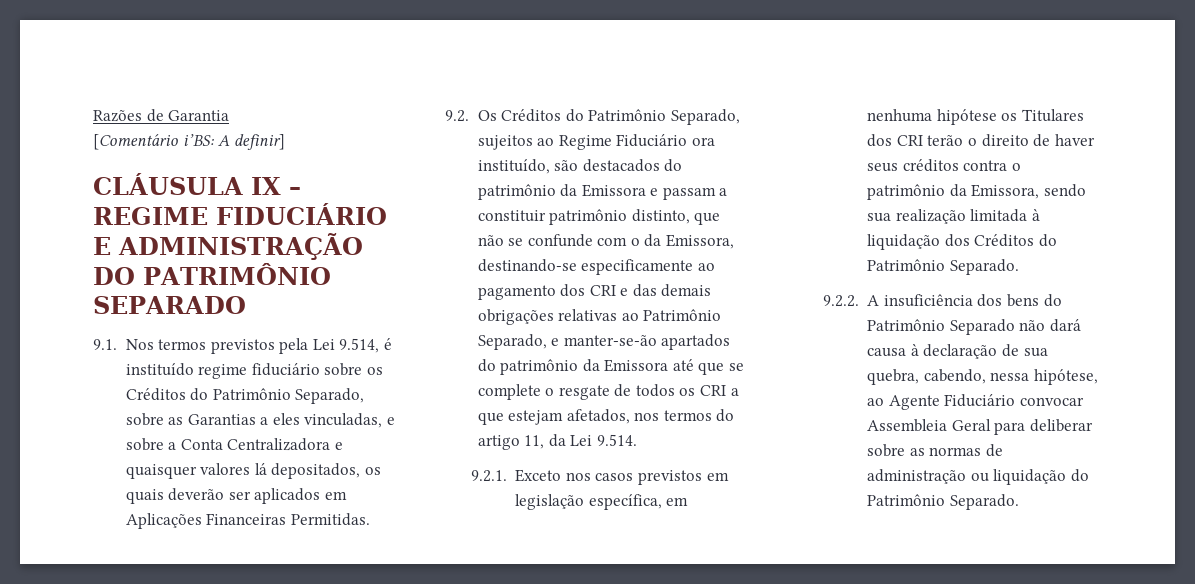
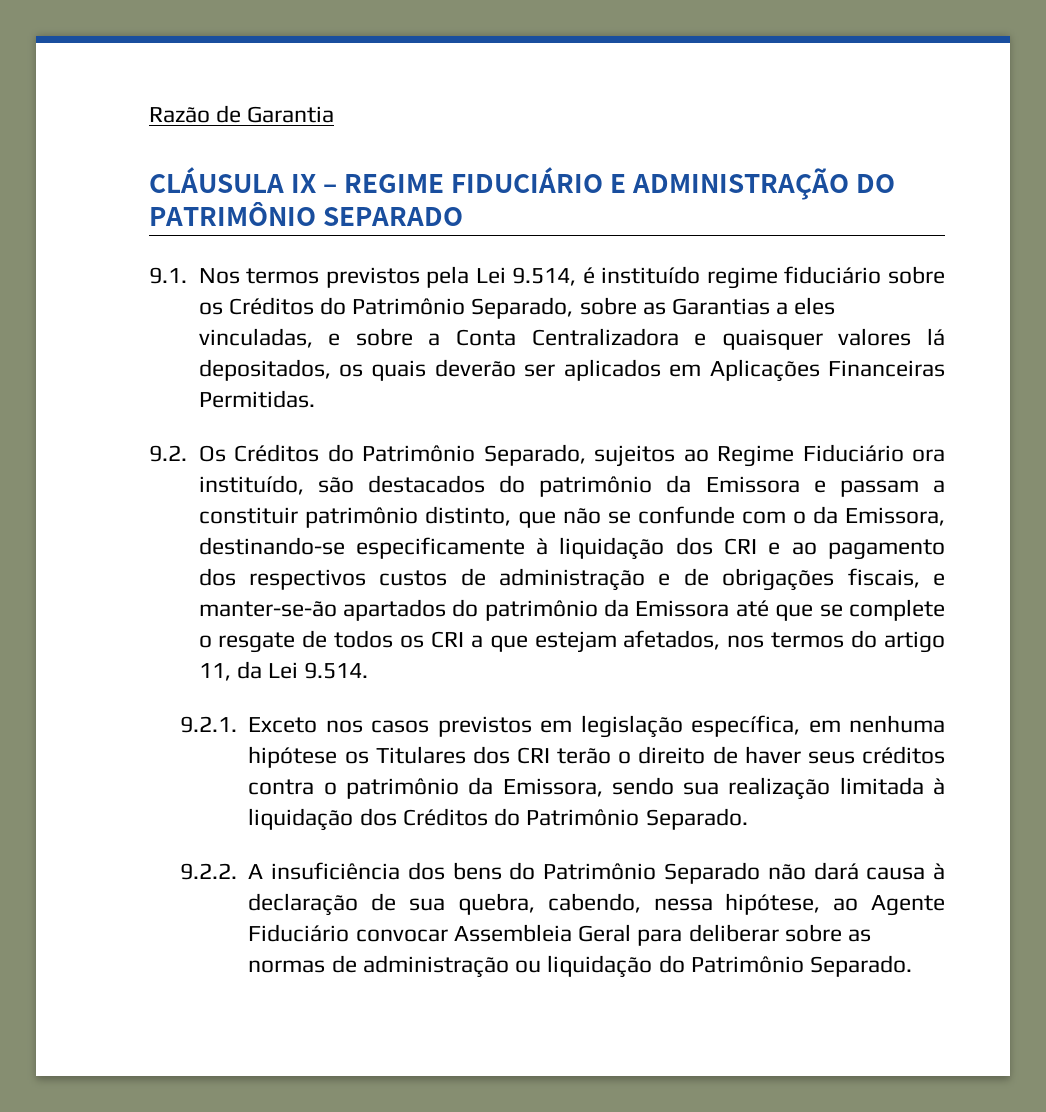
- Razões de Garantia
+ Razão de Garantia
- [Comentário i’BS: A definir]
- 9.2. Os Créditos do Patrimônio Separado, sujeitos ao Regime Fiduciário ora instituído, são destacados do patrimônio da Emissora e passam a constituir patrimônio distinto, que não se confunde com o da Emissora, destinando-se especificamente ao pagamento dos CRI e das demais obrigações relativas ao Patrimônio Separado, e manter-se-ão apartados do patrimônio da Emissora até que se complete o resgate de todos os CRI a que estejam afetados, nos termos do artigo 11, da Lei 9.514.
+ 9.2. Os Créditos do Patrimônio Separado, sujeitos ao Regime Fiduciário ora instituído, são destacados do patrimônio da Emissora e passam a constituir patrimônio distinto, que não se confunde com o da Emissora, destinando-se especificamente à liquidação dos CRI e ao pagamento dos respectivos custos de administração e de obrigações fiscais, e manter-se-ão apartados do patrimônio da Emissora até que se complete o resgate de todos os CRI a que estejam afetados, nos termos do artigo 11, da Lei 9.514.

